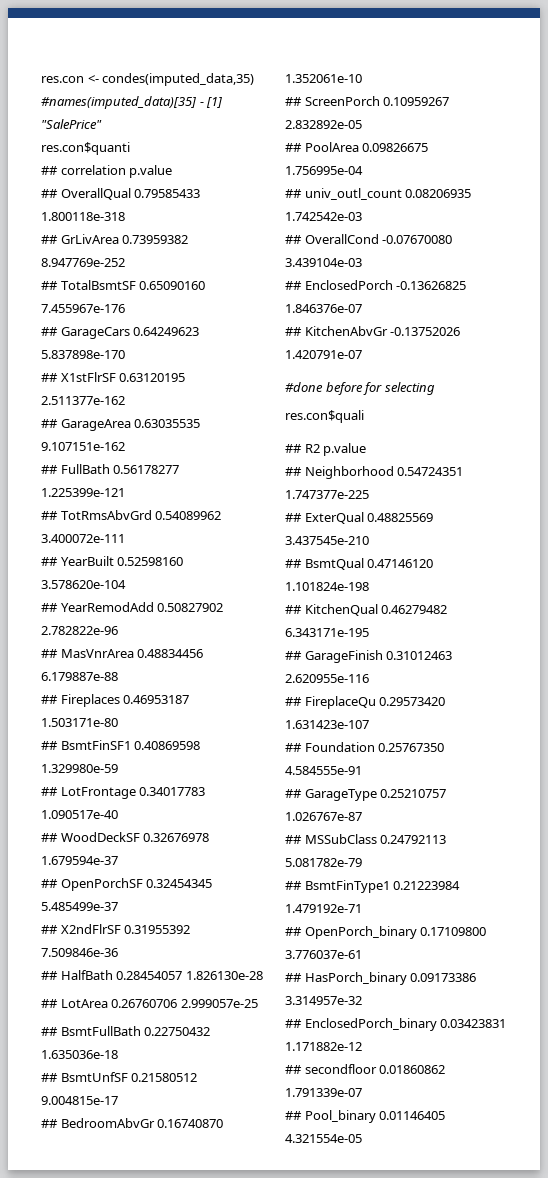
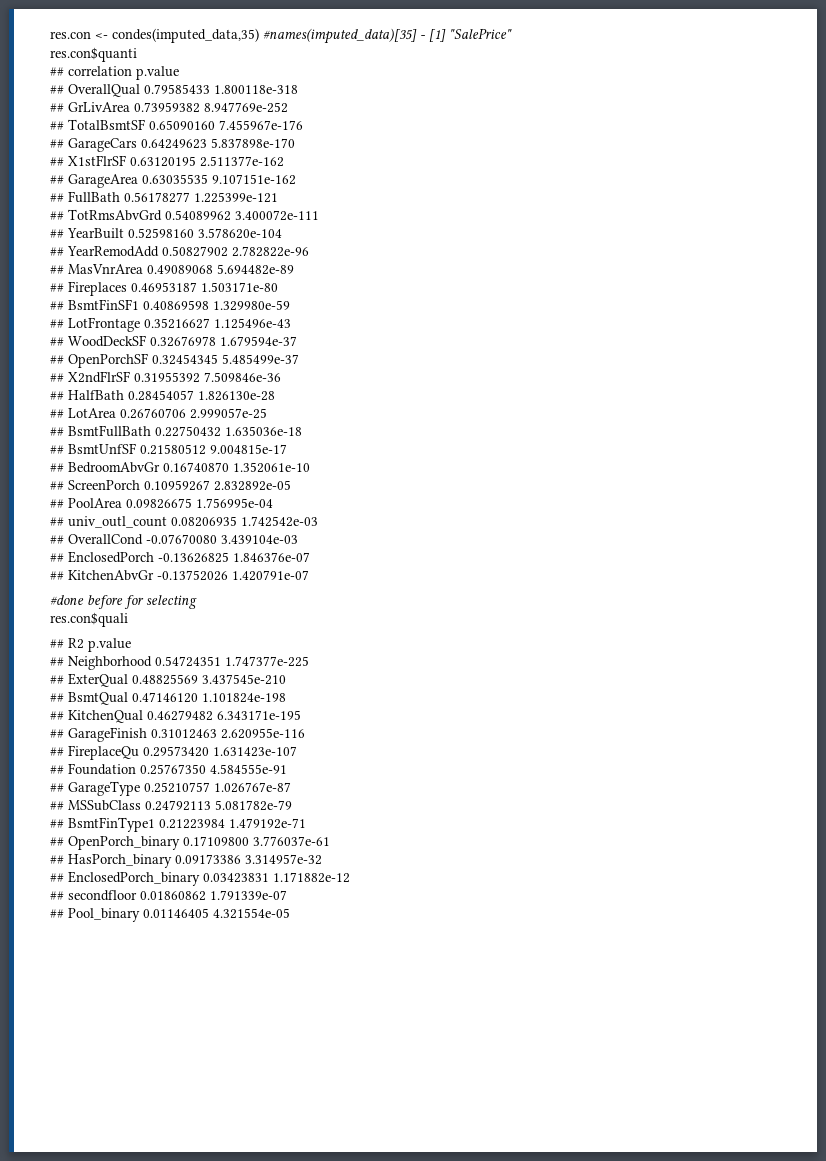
- ## MasVnrArea 0.48834456 6.179887e-88
+ ## MasVnrArea 0.49089068 5.694482e-89
- ## LotFrontage 0.34017783 1.090517e-40
+ ## LotFrontage 0.35216627 1.125496e-43

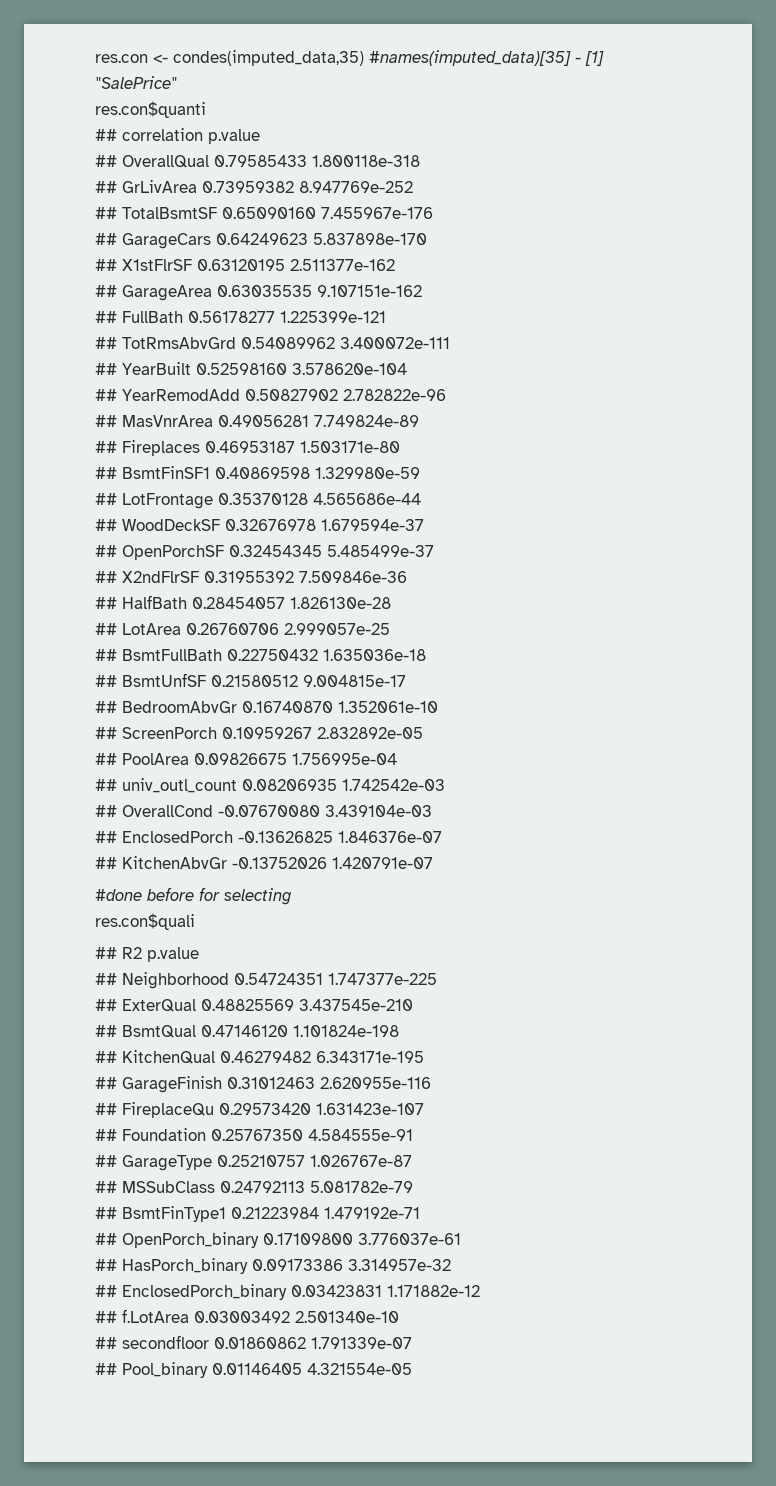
- ## MasVnrArea 0.49089068 5.694482e-89
+ ## MasVnrArea 0.49056281 7.749824e-89
- ## LotFrontage 0.35216627 1.125496e-43
+ ## LotFrontage 0.35370128 4.565686e-44
+ ## f.LotArea 0.03003492 2.501340e-10

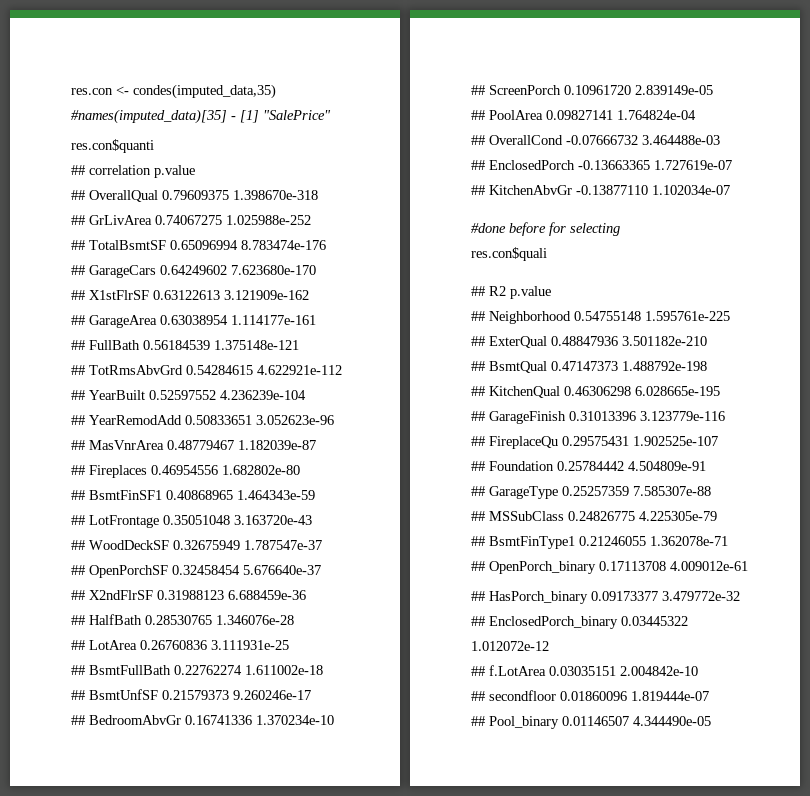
- ## OverallQual 0.79585433 1.800118e-318
+ ## OverallQual 0.79609375 1.398670e-318
- ## GrLivArea 0.73959382 8.947769e-252
+ ## GrLivArea 0.74067275 1.025988e-252
- ## TotalBsmtSF 0.65090160 7.455967e-176
+ ## TotalBsmtSF 0.65096994 8.783474e-176
- ## GarageCars 0.64249623 5.837898e-170
+ ## GarageCars 0.64249602 7.623680e-170
- ## X1stFlrSF 0.63120195 2.511377e-162
+ ## X1stFlrSF 0.63122613 3.121909e-162
- ## GarageArea 0.63035535 9.107151e-162
+ ## GarageArea 0.63038954 1.114177e-161
- ## FullBath 0.56178277 1.225399e-121
+ ## FullBath 0.56184539 1.375148e-121
- ## TotRmsAbvGrd 0.54089962 3.400072e-111
+ ## TotRmsAbvGrd 0.54284615 4.622921e-112
- ## YearBuilt 0.52598160 3.578620e-104
+ ## YearBuilt 0.52597552 4.236239e-104
- ## YearRemodAdd 0.50827902 2.782822e-96
+ ## YearRemodAdd 0.50833651 3.052623e-96
- ## MasVnrArea 0.49056281 7.749824e-89
+ ## MasVnrArea 0.48779467 1.182039e-87
- ## Fireplaces 0.46953187 1.503171e-80
+ ## Fireplaces 0.46954556 1.682802e-80
- ## BsmtFinSF1 0.40869598 1.329980e-59
+ ## BsmtFinSF1 0.40868965 1.464343e-59
- ## LotFrontage 0.35370128 4.565686e-44
+ ## LotFrontage 0.35051048 3.163720e-43
- ## WoodDeckSF 0.32676978 1.679594e-37
+ ## WoodDeckSF 0.32675949 1.787547e-37
- ## OpenPorchSF 0.32454345 5.485499e-37
+ ## OpenPorchSF 0.32458454 5.676640e-37
- ## X2ndFlrSF 0.31955392 7.509846e-36
+ ## X2ndFlrSF 0.31988123 6.688459e-36
- ## HalfBath 0.28454057 1.826130e-28
+ ## HalfBath 0.28530765 1.346076e-28
- ## LotArea 0.26760706 2.999057e-25
+ ## LotArea 0.26760836 3.111931e-25
- ## BsmtFullBath 0.22750432 1.635036e-18
+ ## BsmtFullBath 0.22762274 1.611002e-18
- ## BsmtUnfSF 0.21580512 9.004815e-17
+ ## BsmtUnfSF 0.21579373 9.260246e-17
- ## BedroomAbvGr 0.16740870 1.352061e-10
+ ## BedroomAbvGr 0.16741336 1.370234e-10
- ## ScreenPorch 0.10959267 2.832892e-05
+ ## ScreenPorch 0.10961720 2.839149e-05
- ## PoolArea 0.09826675 1.756995e-04
- ## univ_outl_count 0.08206935 1.742542e-03
+ ## PoolArea 0.09827141 1.764824e-04
- ## OverallCond -0.07670080 3.439104e-03
+ ## OverallCond -0.07666732 3.464488e-03
- ## EnclosedPorch -0.13626825 1.846376e-07
+ ## EnclosedPorch -0.13663365 1.727619e-07
- ## KitchenAbvGr -0.13752026 1.420791e-07
+ ## KitchenAbvGr -0.13877110 1.102034e-07
- ## Neighborhood 0.54724351 1.747377e-225
+ ## Neighborhood 0.54755148 1.595761e-225
- ## ExterQual 0.48825569 3.437545e-210
+ ## ExterQual 0.48847936 3.501182e-210
- ## BsmtQual 0.47146120 1.101824e-198
+ ## BsmtQual 0.47147373 1.488792e-198
- ## KitchenQual 0.46279482 6.343171e-195
+ ## KitchenQual 0.46306298 6.028665e-195
- ## GarageFinish 0.31012463 2.620955e-116
+ ## GarageFinish 0.31013396 3.123779e-116
- ## FireplaceQu 0.29573420 1.631423e-107
+ ## FireplaceQu 0.29575431 1.902525e-107
- ## Foundation 0.25767350 4.584555e-91
+ ## Foundation 0.25784442 4.504809e-91
- ## GarageType 0.25210757 1.026767e-87
+ ## GarageType 0.25257359 7.585307e-88
- ## MSSubClass 0.24792113 5.081782e-79
+ ## MSSubClass 0.24826775 4.225305e-79
- ## BsmtFinType1 0.21223984 1.479192e-71
+ ## BsmtFinType1 0.21246055 1.362078e-71
- ## OpenPorch_binary 0.17109800 3.776037e-61
+ ## OpenPorch_binary 0.17113708 4.009012e-61
- ## HasPorch_binary 0.09173386 3.314957e-32
+ ## HasPorch_binary 0.09173377 3.479772e-32
- ## EnclosedPorch_binary 0.03423831 1.171882e-12
+ ## EnclosedPorch_binary 0.03445322 1.012072e-12
- ## f.LotArea 0.03003492 2.501340e-10
+ ## f.LotArea 0.03035151 2.004842e-10
- ## secondfloor 0.01860862 1.791339e-07
+ ## secondfloor 0.01860096 1.819444e-07
- ## Pool_binary 0.01146405 4.321554e-05
+ ## Pool_binary 0.01146507 4.344490e-05

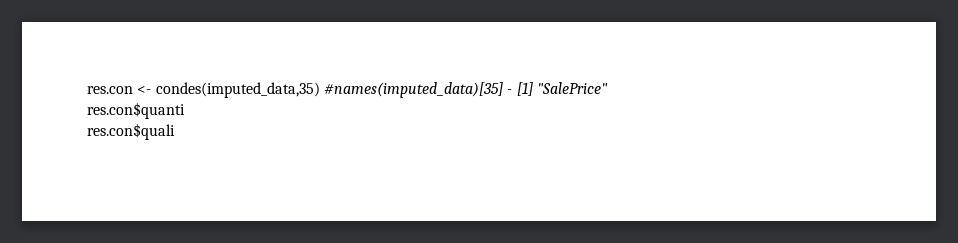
- ## correlation p.value
- ## OverallQual 0.79609375 1.398670e-318
- ## GrLivArea 0.74067275 1.025988e-252
- ## TotalBsmtSF 0.65096994 8.783474e-176
- ## GarageCars 0.64249602 7.623680e-170
- ## X1stFlrSF 0.63122613 3.121909e-162
- ## GarageArea 0.63038954 1.114177e-161
- ## FullBath 0.56184539 1.375148e-121
- ## TotRmsAbvGrd 0.54284615 4.622921e-112
- ## YearBuilt 0.52597552 4.236239e-104
- ## YearRemodAdd 0.50833651 3.052623e-96
- ## MasVnrArea 0.48779467 1.182039e-87
- ## Fireplaces 0.46954556 1.682802e-80
- ## BsmtFinSF1 0.40868965 1.464343e-59
- ## LotFrontage 0.35051048 3.163720e-43
- ## WoodDeckSF 0.32675949 1.787547e-37
- ## OpenPorchSF 0.32458454 5.676640e-37
- ## X2ndFlrSF 0.31988123 6.688459e-36
- ## HalfBath 0.28530765 1.346076e-28
- ## LotArea 0.26760836 3.111931e-25
- ## BsmtFullBath 0.22762274 1.611002e-18
- ## BsmtUnfSF 0.21579373 9.260246e-17
- ## BedroomAbvGr 0.16741336 1.370234e-10
- ## ScreenPorch 0.10961720 2.839149e-05
- ## PoolArea 0.09827141 1.764824e-04
- ## OverallCond -0.07666732 3.464488e-03
- ## EnclosedPorch -0.13663365 1.727619e-07
- ## KitchenAbvGr -0.13877110 1.102034e-07
- #done before for selecting
  res.con$quali
- ## R2 p.value
- ## Neighborhood 0.54755148 1.595761e-225
- ## ExterQual 0.48847936 3.501182e-210
- ## BsmtQual 0.47147373 1.488792e-198
- ## KitchenQual 0.46306298 6.028665e-195
- ## GarageFinish 0.31013396 3.123779e-116
- ## FireplaceQu 0.29575431 1.902525e-107
- ## Foundation 0.25784442 4.504809e-91
- ## GarageType 0.25257359 7.585307e-88
- ## MSSubClass 0.24826775 4.225305e-79
- ## BsmtFinType1 0.21246055 1.362078e-71
- ## OpenPorch_binary 0.17113708 4.009012e-61
- ## HasPorch_binary 0.09173377 3.479772e-32
- ## EnclosedPorch_binary 0.03445322 1.012072e-12
- ## f.LotArea 0.03035151 2.004842e-10
- ## secondfloor 0.01860096 1.819444e-07
- ## Pool_binary 0.01146507 4.344490e-05

